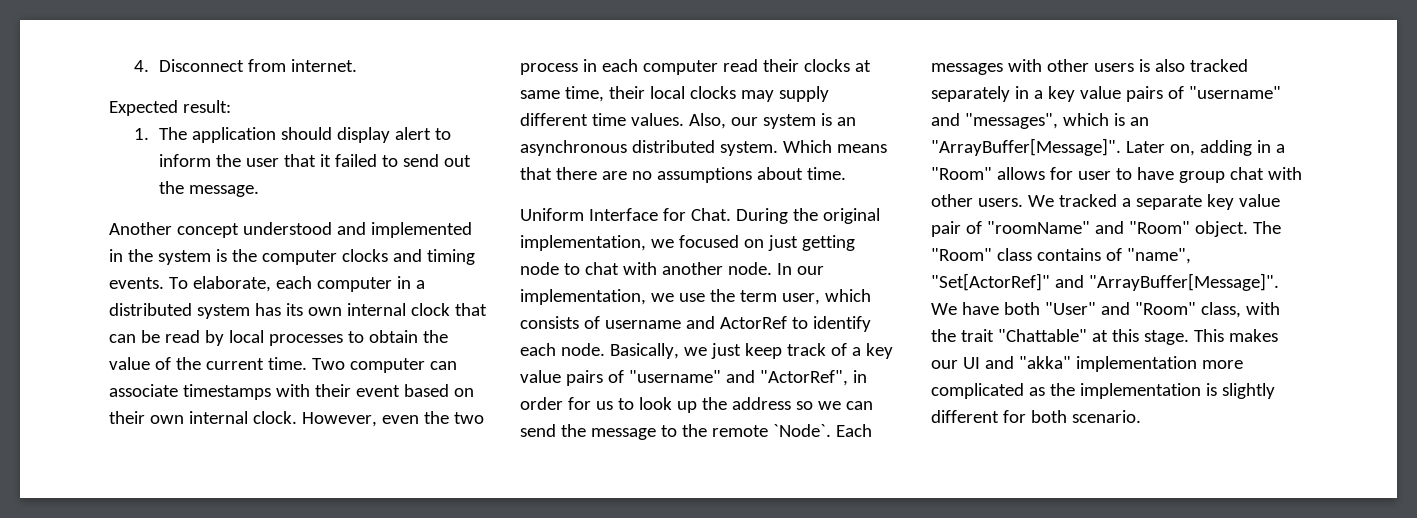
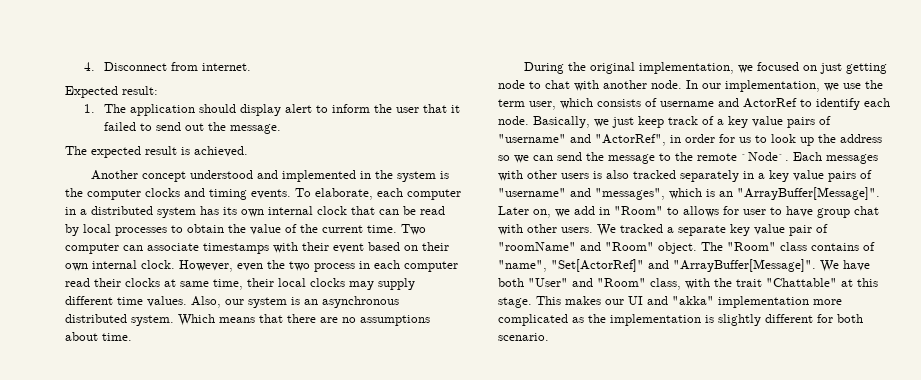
+ The expected result is achieved.
- Uniform Interface for Chat.
- Later on, adding in a "Room" allows for user to have group chat with other users.
+ Later on, we add in "Room" to allows for user to have group chat with other users.

